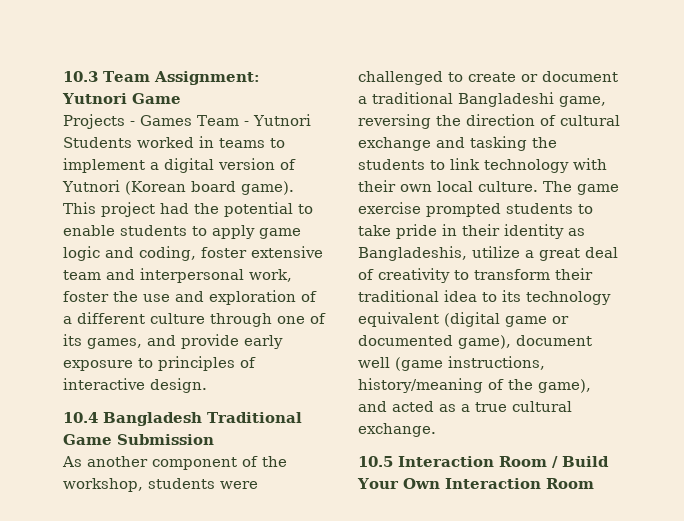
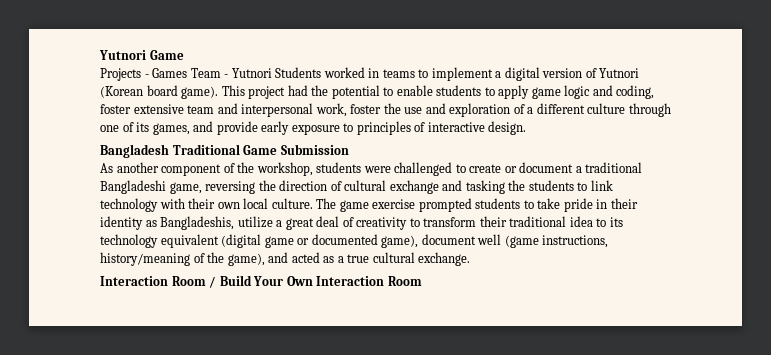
- 10.3 Team Assignment: Yutnori Game
+ Yutnori Game
- 10.4 Bangladesh Traditional Game Submission
+ Bangladesh Traditional Game Submission
- 10.5 Interaction Room / Build Your Own Interaction Room
+ Interaction Room / Build Your Own Interaction Room

